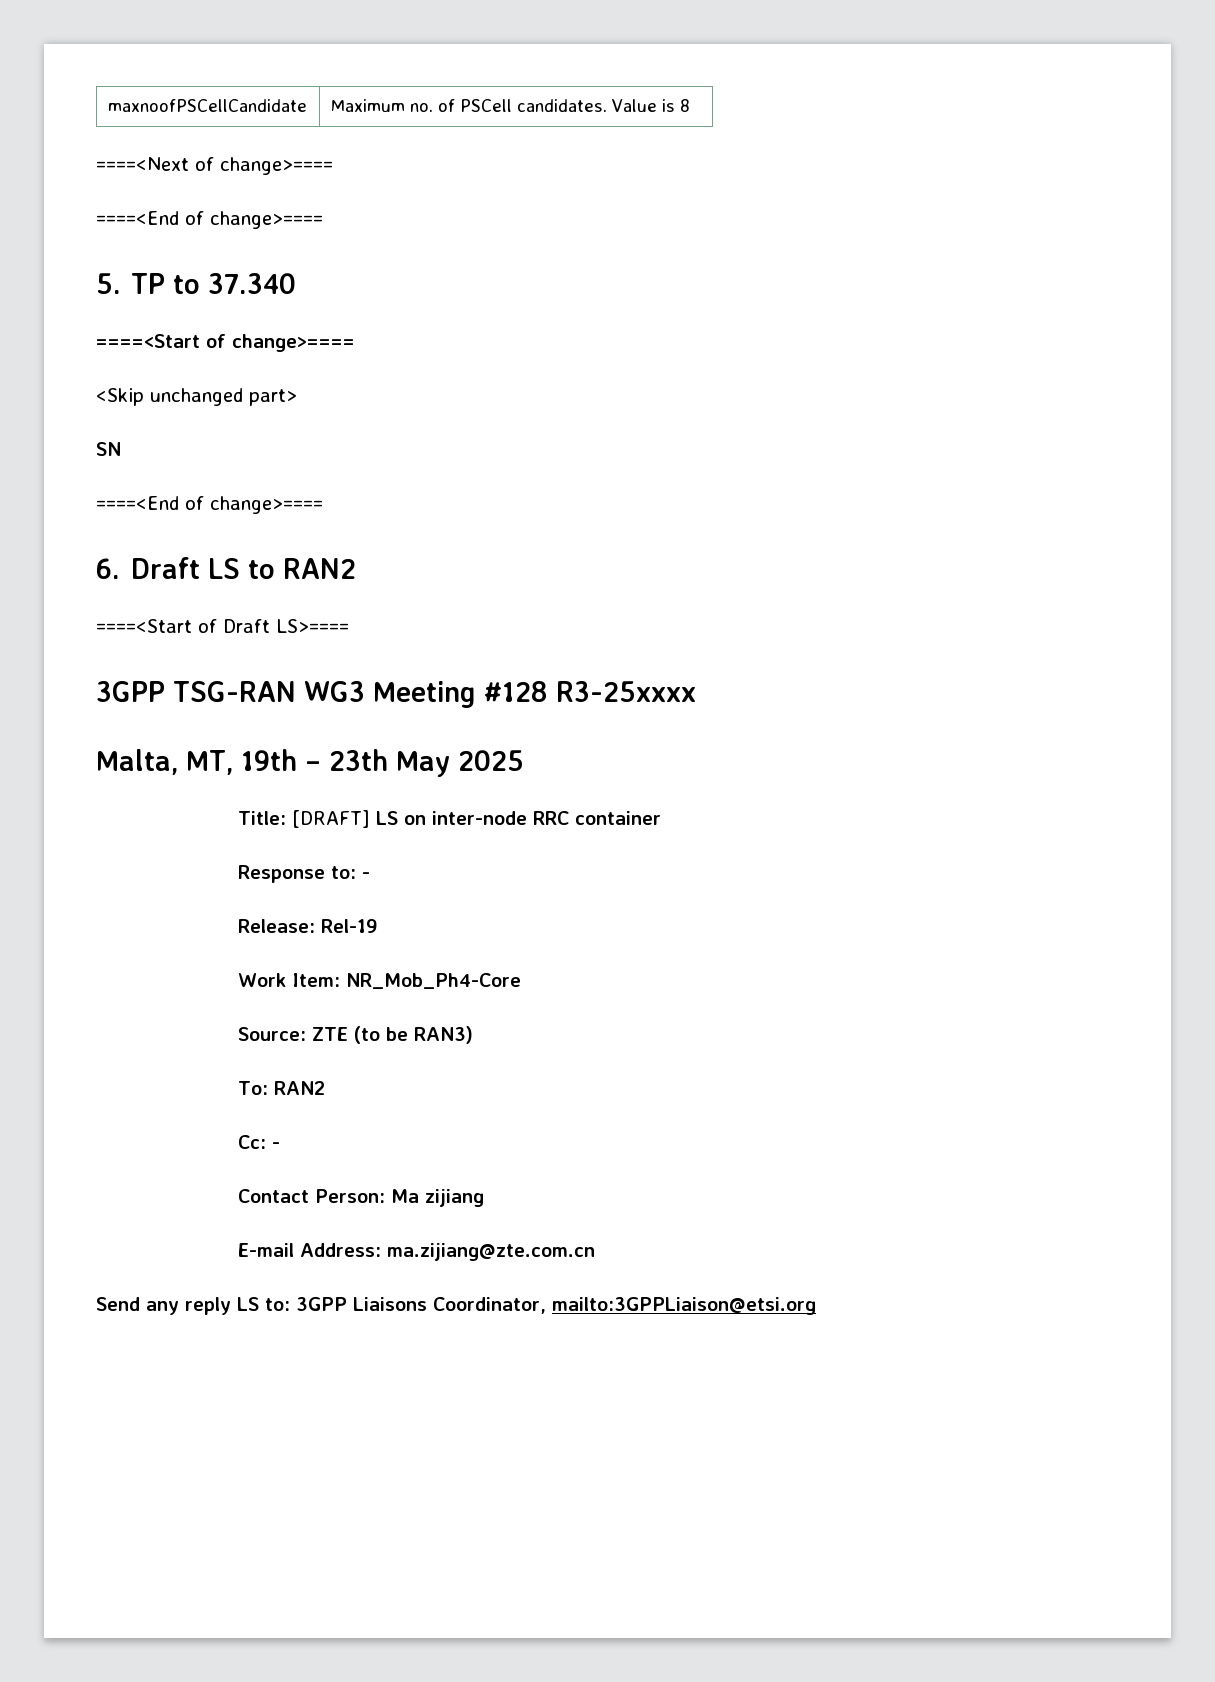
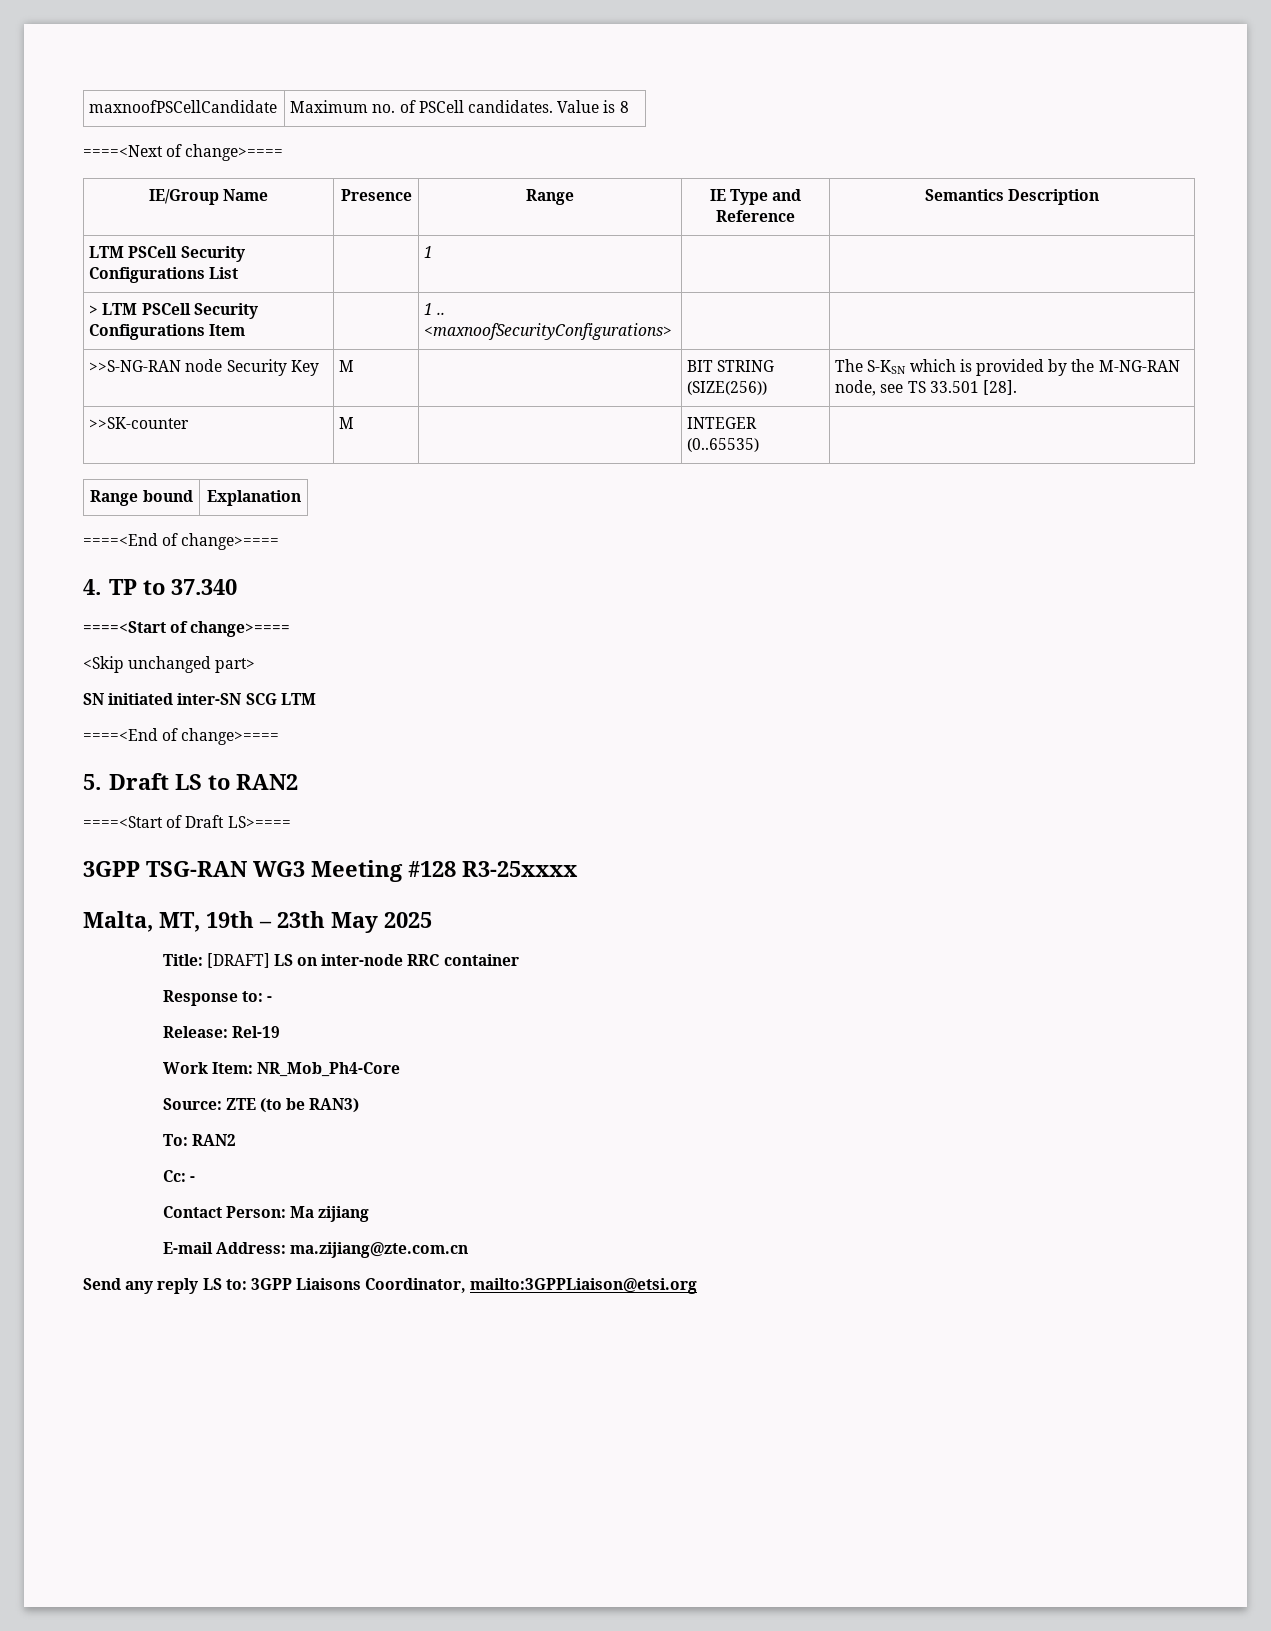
  ====<Next of change>====
+ IE/Group Name | Presence | Range | IE Type and Reference | Semantics Description
+ LTM PSCell Security Configurations List | | 1 | |
+ > LTM PSCell Security Configurations Item | | 1 .. <maxnoofSecurityConfigurations> | |
+ >>S-NG-RAN node Security Key | M | | BIT STRING (SIZE(256)) | The S-KSN which is provided by the M-NG-RAN node, see TS 33.501 [28].
+ >>SK-counter | M | | INTEGER (0..65535) |
+ Range bound | Explanation
  ====<End of change>====
- 5. TP to 37.340
+ 4. TP to 37.340
- SN
+ SN initiated inter-SN SCG LTM
  ====<End of change>====
- 6. Draft LS to RAN2
+ 5. Draft LS to RAN2

